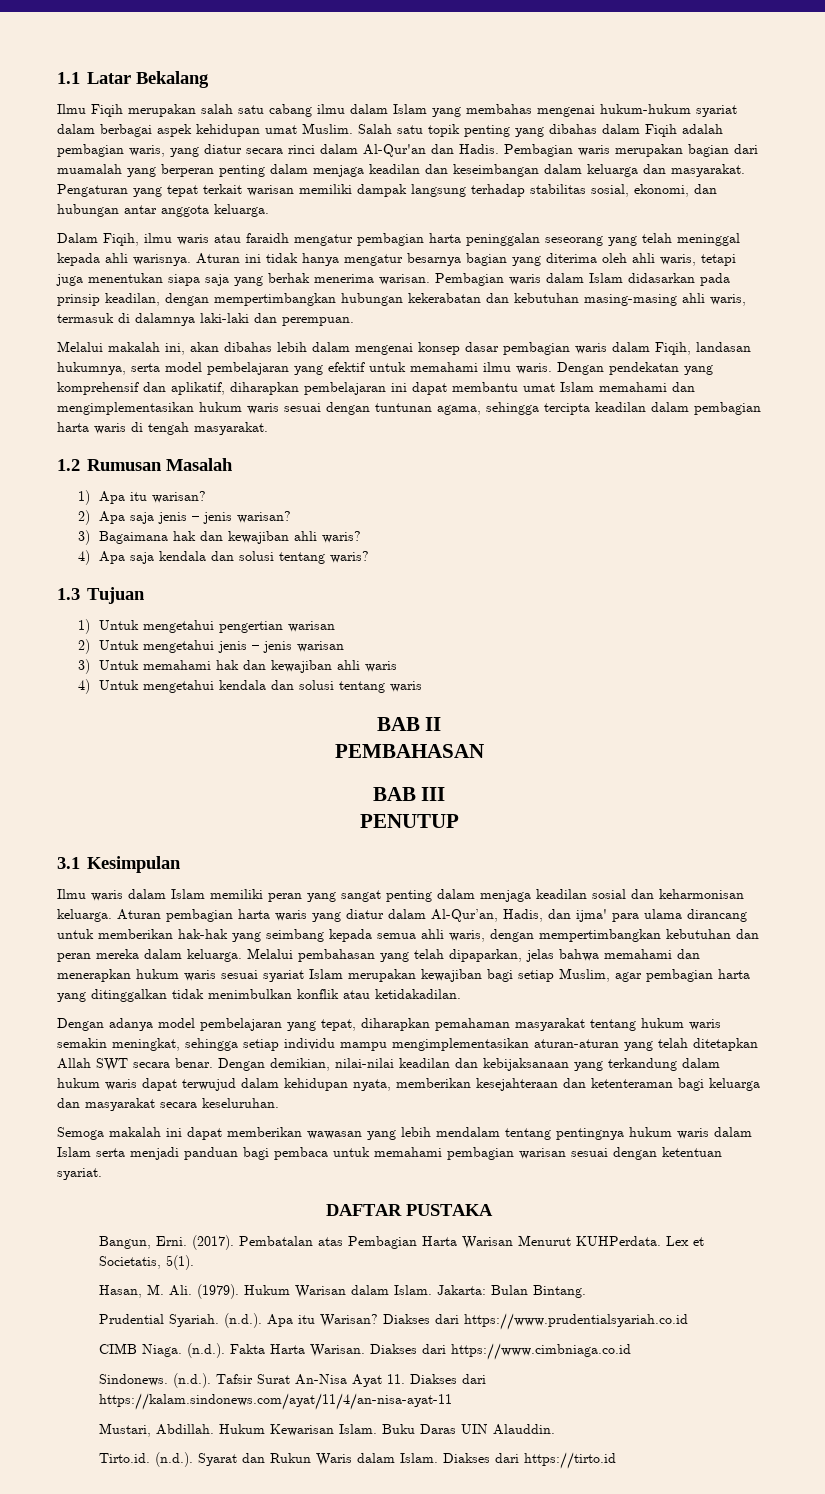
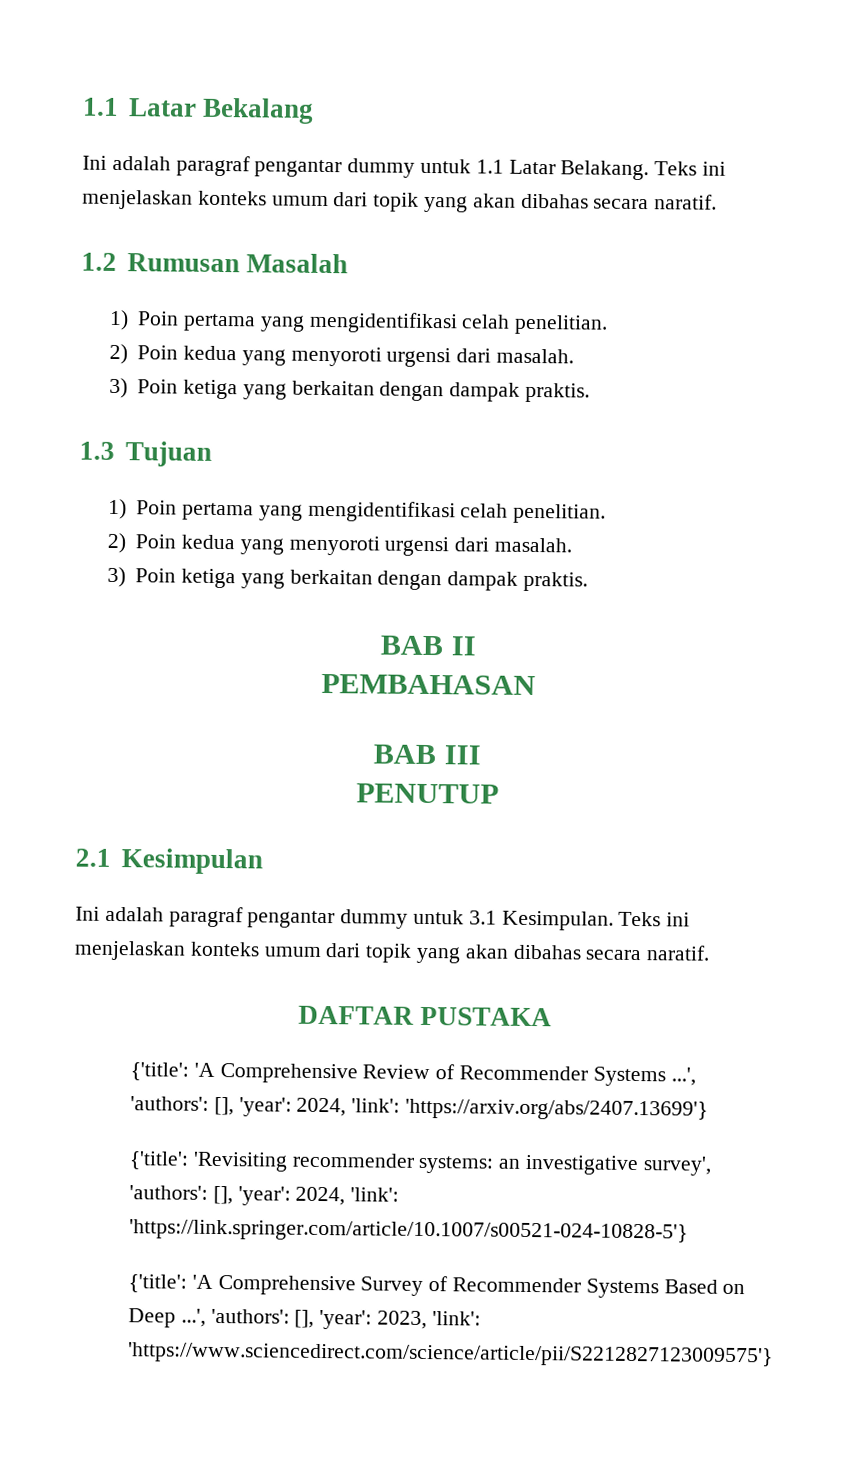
- Ilmu Fiqih merupakan salah satu cabang ilmu dalam Islam yang membahas mengenai hukum-hukum syariat dalam berbagai aspek kehidupan umat Muslim. Salah satu topik penting yang dibahas dalam Fiqih adalah pembagian waris, yang diatur secara rinci dalam Al-Qur'an dan Hadis. Pembagian waris merupakan bagian dari muamalah yang berperan penting dalam menjaga keadilan dan keseimbangan dalam keluarga dan masyarakat. Pengaturan yang tepat terkait warisan memiliki dampak langsung terhadap stabilitas sosial, ekonomi, dan hubungan antar anggota keluarga.
- Dalam Fiqih, ilmu waris atau faraidh mengatur pembagian harta peninggalan seseorang yang telah meninggal kepada ahli warisnya. Aturan ini tidak hanya mengatur besarnya bagian yang diterima oleh ahli waris, tetapi juga menentukan siapa saja yang berhak menerima warisan. Pembagian waris dalam Islam didasarkan pada prinsip keadilan, dengan mempertimbangkan hubungan kekerabatan dan kebutuhan masing-masing ahli waris, termasuk di dalamnya laki-laki dan perempuan.
- Melalui makalah ini, akan dibahas lebih dalam mengenai konsep dasar pembagian waris dalam Fiqih, landasan hukumnya, serta model pembelajaran yang efektif untuk memahami ilmu waris. Dengan pendekatan yang komprehensif dan aplikatif, diharapkan pembelajaran ini dapat membantu umat Islam memahami dan mengimplementasikan hukum waris sesuai dengan tuntunan agama, sehingga tercipta keadilan dalam pembagian harta waris di tengah masyarakat.
+ Ini adalah paragraf pengantar dummy untuk 1.1 Latar Belakang. Teks ini menjelaskan konteks umum dari topik yang akan dibahas secara naratif.
  1.2 Rumusan Masalah
- 1) Apa itu warisan?
- 2) Apa saja jenis – jenis warisan?
- 3) Bagaimana hak dan kewajiban ahli waris?
- 4) Apa saja kendala dan solusi tentang waris?
+ 1) Poin pertama yang mengidentifikasi celah penelitian.
+ 2) Poin kedua yang menyoroti urgensi dari masalah.
+ 3) Poin ketiga yang berkaitan dengan dampak praktis.
  1.3 Tujuan
- 1) Untuk mengetahui pengertian warisan
- 2) Untuk mengetahui jenis – jenis warisan
- 3) Untuk memahami hak dan kewajiban ahli waris
- 4) Untuk mengetahui kendala dan solusi tentang waris
+ 1) Poin pertama yang mengidentifikasi celah penelitian.
+ 2) Poin kedua yang menyoroti urgensi dari masalah.
+ 3) Poin ketiga yang berkaitan dengan dampak praktis.
- 3.1 Kesimpulan
+ 2.1 Kesimpulan
- Ilmu waris dalam Islam memiliki peran yang sangat penting dalam menjaga keadilan sosial dan keharmonisan keluarga. Aturan pembagian harta waris yang diatur dalam Al-Qur’an, Hadis, dan ijma' para ulama dirancang untuk memberikan hak-hak yang seimbang kepada semua ahli waris, dengan mempertimbangkan kebutuhan dan peran mereka dalam keluarga. Melalui pembahasan yang telah dipaparkan, jelas bahwa memahami dan menerapkan hukum waris sesuai syariat Islam merupakan kewajiban bagi setiap Muslim, agar pembagian harta yang ditinggalkan tidak menimbulkan konflik atau ketidakadilan.
- Dengan adanya model pembelajaran yang tepat, diharapkan pemahaman masyarakat tentang hukum waris semakin meningkat, sehingga setiap individu mampu mengimplementasikan aturan-aturan yang telah ditetapkan Allah SWT secara benar. Dengan demikian, nilai-nilai keadilan dan kebijaksanaan yang terkandung dalam hukum waris dapat terwujud dalam kehidupan nyata, memberikan kesejahteraan dan ketenteraman bagi keluarga dan masyarakat secara keseluruhan.
- Semoga makalah ini dapat memberikan wawasan yang lebih mendalam tentang pentingnya hukum waris dalam Islam serta menjadi panduan bagi pembaca untuk memahami pembagian warisan sesuai dengan ketentuan syariat.
+ Ini adalah paragraf pengantar dummy untuk 3.1 Kesimpulan. Teks ini menjelaskan konteks umum dari topik yang akan dibahas secara naratif.
  DAFTAR PUSTAKA
- Bangun, Erni. (2017). Pembatalan atas Pembagian Harta Warisan Menurut KUHPerdata. Lex et Societatis, 5(1).
- Hasan, M. Ali. (1979). Hukum Warisan dalam Islam. Jakarta: Bulan Bintang.
- Prudential Syariah. (n.d.). Apa itu Warisan? Diakses dari https://www.prudentialsyariah.co.id
- CIMB Niaga. (n.d.). Fakta Harta Warisan. Diakses dari https://www.cimbniaga.co.id
- Sindonews. (n.d.). Tafsir Surat An-Nisa Ayat 11. Diakses dari https://kalam.sindonews.com/ayat/11/4/an-nisa-ayat-11
- Mustari, Abdillah. Hukum Kewarisan Islam. Buku Daras UIN Alauddin.
- Tirto.id. (n.d.). Syarat dan Rukun Waris dalam Islam. Diakses dari https://tirto.id
+ {'title': 'A Comprehensive Review of Recommender Systems ...', 'authors': [], 'year': 2024, 'link': 'https://arxiv.org/abs/2407.13699'}
+ {'title': 'Revisiting recommender systems: an investigative survey', 'authors': [], 'year': 2024, 'link': 'https://link.springer.com/article/10.1007/s00521-024-10828-5'}
+ {'title': 'A Comprehensive Survey of Recommender Systems Based on Deep ...', 'authors': [], 'year': 2023, 'link': 'https://www.sciencedirect.com/science/article/pii/S2212827123009575'}

